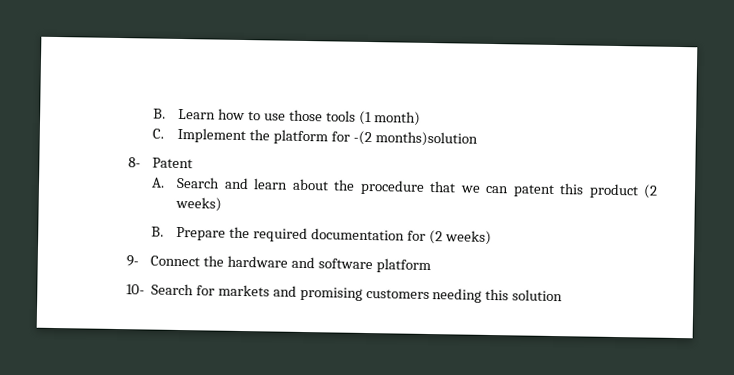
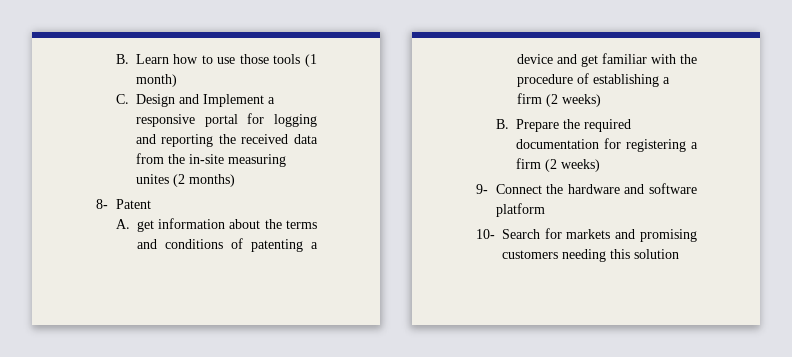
- C. Implement the platform for -(2 months)solution
+ C. Design and Implement a responsive portal for logging and reporting the received data from the in-site measuring unites (2 months)
  8- Patent
- A. Search and learn about the procedure that we can patent this product (2 weeks)
+ A. get information about the terms and conditions of patenting a device and get familiar with the procedure of establishing a firm (2 weeks)
- B. Prepare the required documentation for (2 weeks)
+ B. Prepare the required documentation for registering a firm (2 weeks)

